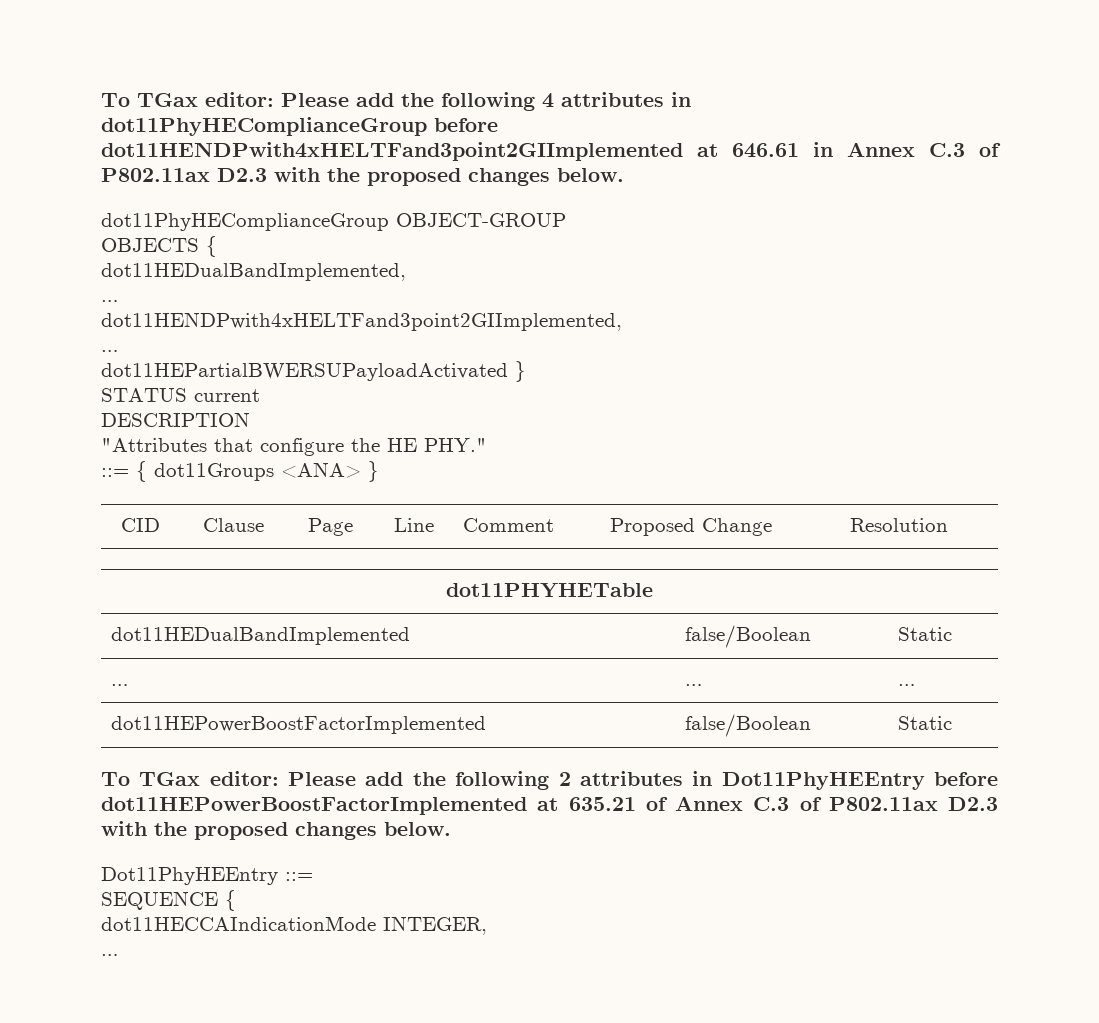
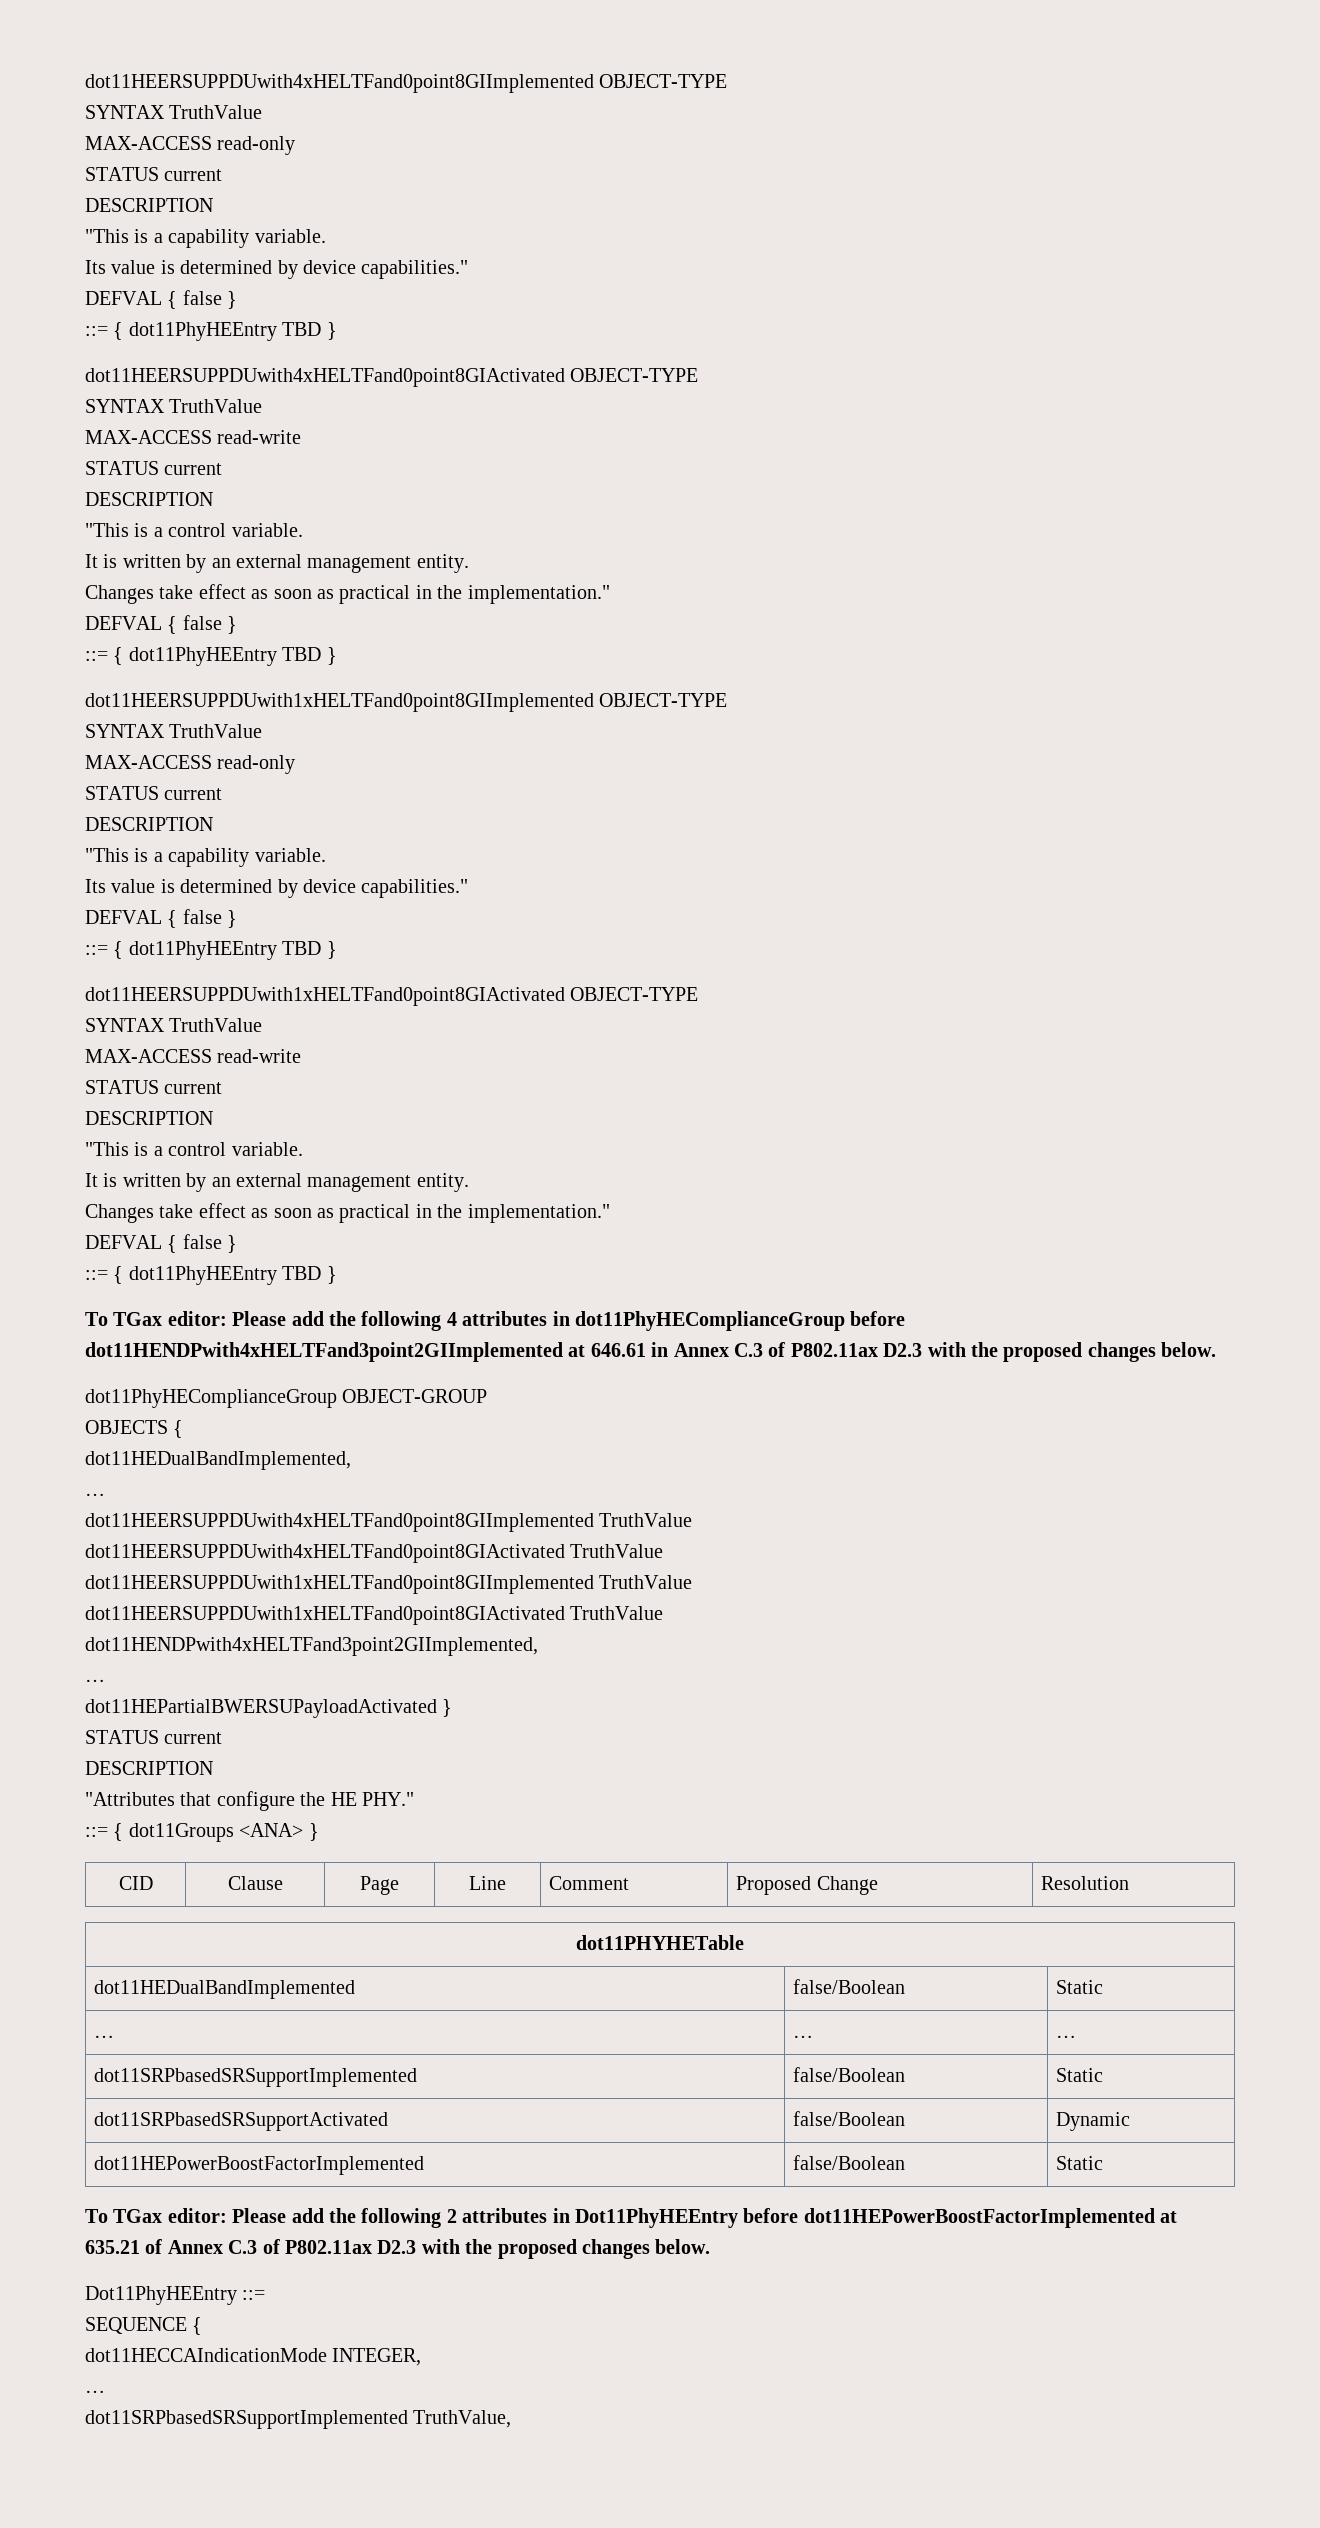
+ dot11HEERSUPPDUwith4xHELTFand0point8GIImplemented OBJECT-TYPE
+ SYNTAX TruthValue
+ MAX-ACCESS read-only
+ STATUS current
+ DESCRIPTION
+ "This is a capability variable.
+ Its value is determined by device capabilities."
+ DEFVAL { false }
+ ::= { dot11PhyHEEntry TBD }
+ dot11HEERSUPPDUwith4xHELTFand0point8GIActivated OBJECT-TYPE
+ SYNTAX TruthValue
+ MAX-ACCESS read-write
+ STATUS current
+ DESCRIPTION
+ "This is a control variable.
+ It is written by an external management entity.
+ Changes take effect as soon as practical in the implementation."
+ DEFVAL { false }
+ ::= { dot11PhyHEEntry TBD }
+ dot11HEERSUPPDUwith1xHELTFand0point8GIImplemented OBJECT-TYPE
+ SYNTAX TruthValue
+ MAX-ACCESS read-only
+ STATUS current
+ DESCRIPTION
+ "This is a capability variable.
+ Its value is determined by device capabilities."
+ DEFVAL { false }
+ ::= { dot11PhyHEEntry TBD }
+ dot11HEERSUPPDUwith1xHELTFand0point8GIActivated OBJECT-TYPE
+ SYNTAX TruthValue
+ MAX-ACCESS read-write
+ STATUS current
+ DESCRIPTION
+ "This is a control variable.
+ It is written by an external management entity.
+ Changes take effect as soon as practical in the implementation."
+ DEFVAL { false }
+ ::= { dot11PhyHEEntry TBD }
+ dot11HEERSUPPDUwith4xHELTFand0point8GIImplemented TruthValue
+ dot11HEERSUPPDUwith4xHELTFand0point8GIActivated TruthValue
+ dot11HEERSUPPDUwith1xHELTFand0point8GIImplemented TruthValue
+ dot11HEERSUPPDUwith1xHELTFand0point8GIActivated TruthValue
+ dot11SRPbasedSRSupportImplemented | false/Boolean | Static
+ dot11SRPbasedSRSupportActivated | false/Boolean | Dynamic
+ dot11SRPbasedSRSupportImplemented TruthValue,

